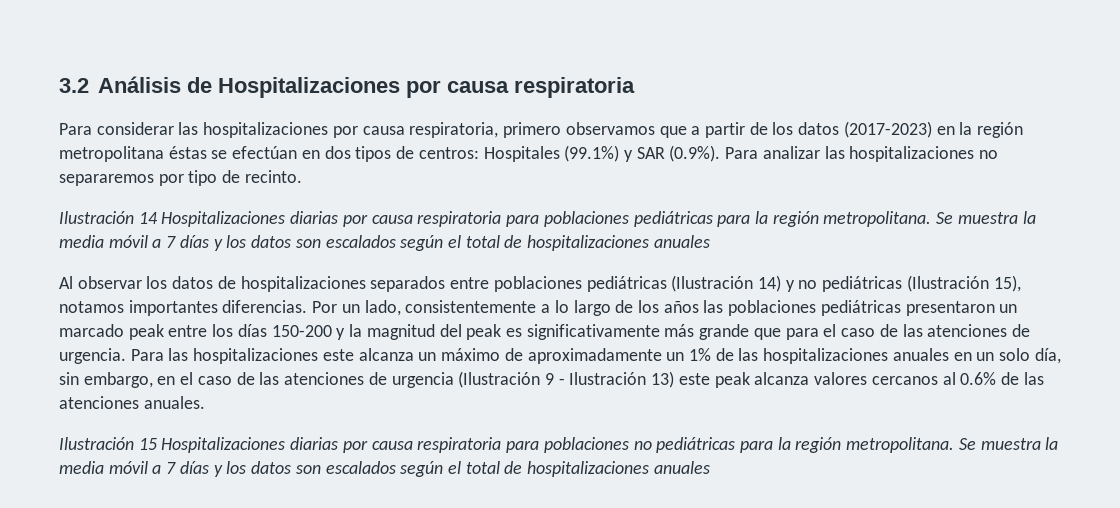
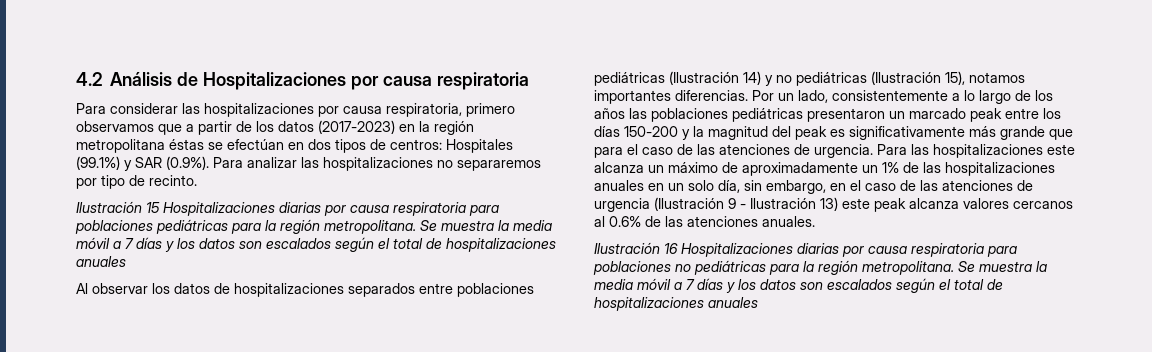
- 3.2 Análisis de Hospitalizaciones por causa respiratoria
+ 4.2 Análisis de Hospitalizaciones por causa respiratoria
- Ilustración 14 Hospitalizaciones diarias por causa respiratoria para poblaciones pediátricas para la región metropolitana.
+ Ilustración 15 Hospitalizaciones diarias por causa respiratoria para poblaciones pediátricas para la región metropolitana.
- Ilustración 15 Hospitalizaciones diarias por causa respiratoria para poblaciones no pediátricas para la región metropolitana.
+ Ilustración 16 Hospitalizaciones diarias por causa respiratoria para poblaciones no pediátricas para la región metropolitana.

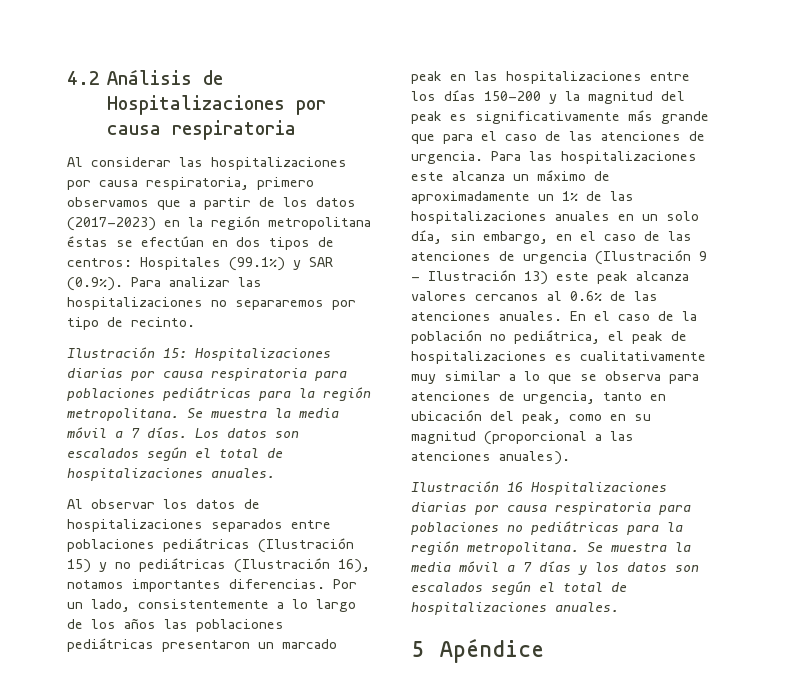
- Para considerar las hospitalizaciones por causa respiratoria, primero observamos que a partir de los datos (2017-2023) en la región metropolitana éstas se efectúan en dos tipos de centros: Hospitales (99.1%) y SAR (0.9%). Para analizar las hospitalizaciones no separaremos por tipo de recinto.
+ Al considerar las hospitalizaciones por causa respiratoria, primero observamos que a partir de los datos (2017-2023) en la región metropolitana éstas se efectúan en dos tipos de centros: Hospitales (99.1%) y SAR (0.9%). Para analizar las hospitalizaciones no separaremos por tipo de recinto.
- Ilustración 15 Hospitalizaciones diarias por causa respiratoria para poblaciones pediátricas para la región metropolitana. Se muestra la media móvil a 7 días y los datos son escalados según el total de hospitalizaciones anuales
+ Ilustración 15: Hospitalizaciones diarias por causa respiratoria para poblaciones pediátricas para la región metropolitana. Se muestra la media móvil a 7 días. Los datos son escalados según el total de hospitalizaciones anuales.
- Al observar los datos de hospitalizaciones separados entre poblaciones pediátricas (Ilustración 14) y no pediátricas (Ilustración 15), notamos importantes diferencias.
+ Al observar los datos de hospitalizaciones separados entre poblaciones pediátricas (Ilustración 15) y no pediátricas (Ilustración 16), notamos importantes diferencias.
- Por un lado, consistentemente a lo largo de los años las poblaciones pediátricas presentaron un marcado peak entre los días 150-200 y la magnitud del peak es significativamente más grande que para el caso de las atenciones de urgencia.
+ Por un lado, consistentemente a lo largo de los años las poblaciones pediátricas presentaron un marcado peak en las hospitalizaciones entre los días 150-200 y la magnitud del peak es significativamente más grande que para el caso de las atenciones de urgencia.
+ En el caso de la población no pediátrica, el peak de hospitalizaciones es cualitativamente muy similar a lo que se observa para atenciones de urgencia, tanto en ubicación del peak, como en su magnitud (proporcional a las atenciones anuales).
- Ilustración 16 Hospitalizaciones diarias por causa respiratoria para poblaciones no pediátricas para la región metropolitana. Se muestra la media móvil a 7 días y los datos son escalados según el total de hospitalizaciones anuales
+ Ilustración 16 Hospitalizaciones diarias por causa respiratoria para poblaciones no pediátricas para la región metropolitana. Se muestra la media móvil a 7 días y los datos son escalados según el total de hospitalizaciones anuales.
+ 5 Apéndice

